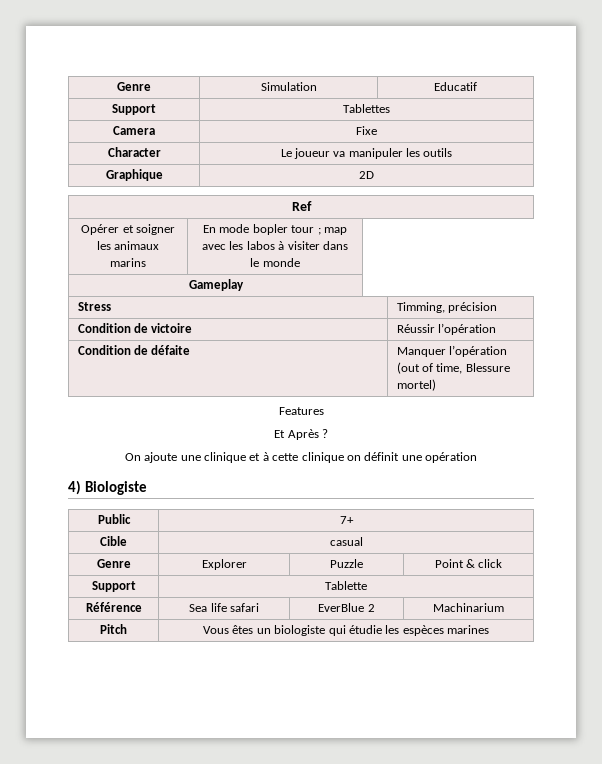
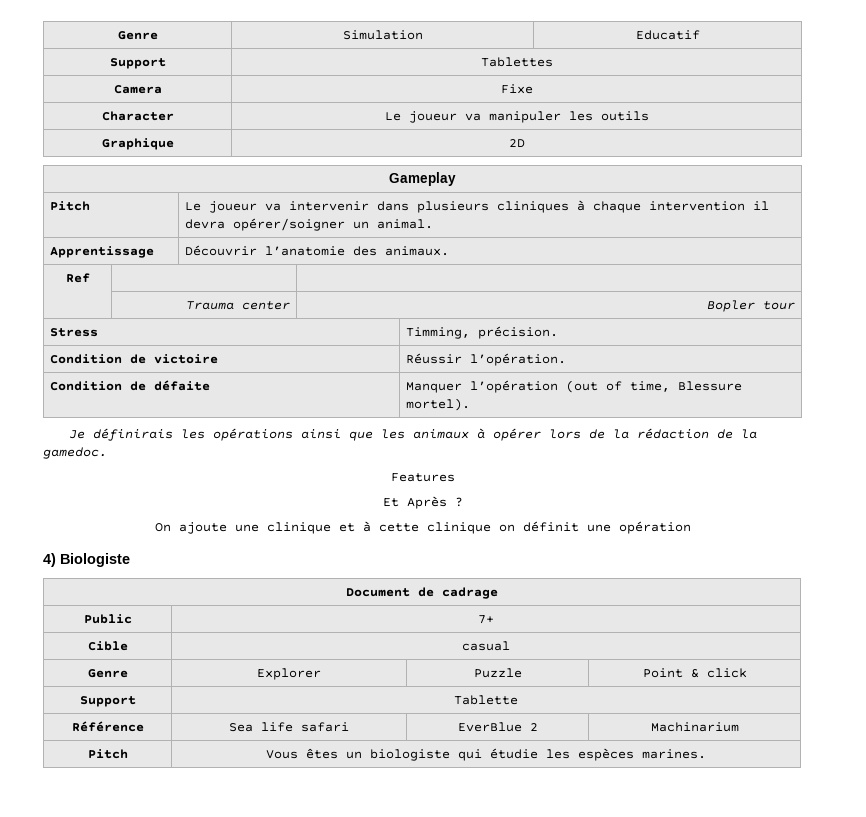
- Ref
- Opérer et soigner les animaux marins | En mode bopler tour ; map avec les labos à visiter dans le monde
  Gameplay
+ Pitch | Le joueur va intervenir dans plusieurs cliniques à chaque intervention il devra opérer/soigner un animal.
+ Apprentissage | Découvrir l’anatomie des animaux.
+ Ref | |
+ | Trauma center | Bopler tour
- Stress | Timming, précision
+ Stress | Timming, précision.
- Condition de victoire | Réussir l’opération
+ Condition de victoire | Réussir l’opération.
- Condition de défaite | Manquer l’opération (out of time, Blessure mortel)
+ Condition de défaite | Manquer l’opération (out of time, Blessure mortel).
+ Je définirais les opérations ainsi que les animaux à opérer lors de la rédaction de la gamedoc.
+ Document de cadrage
- Pitch | Vous êtes un biologiste qui étudie les espèces marines
+ Pitch | Vous êtes un biologiste qui étudie les espèces marines.

